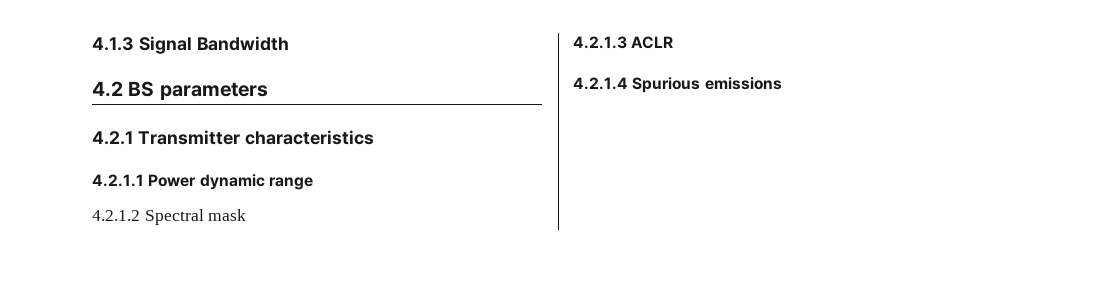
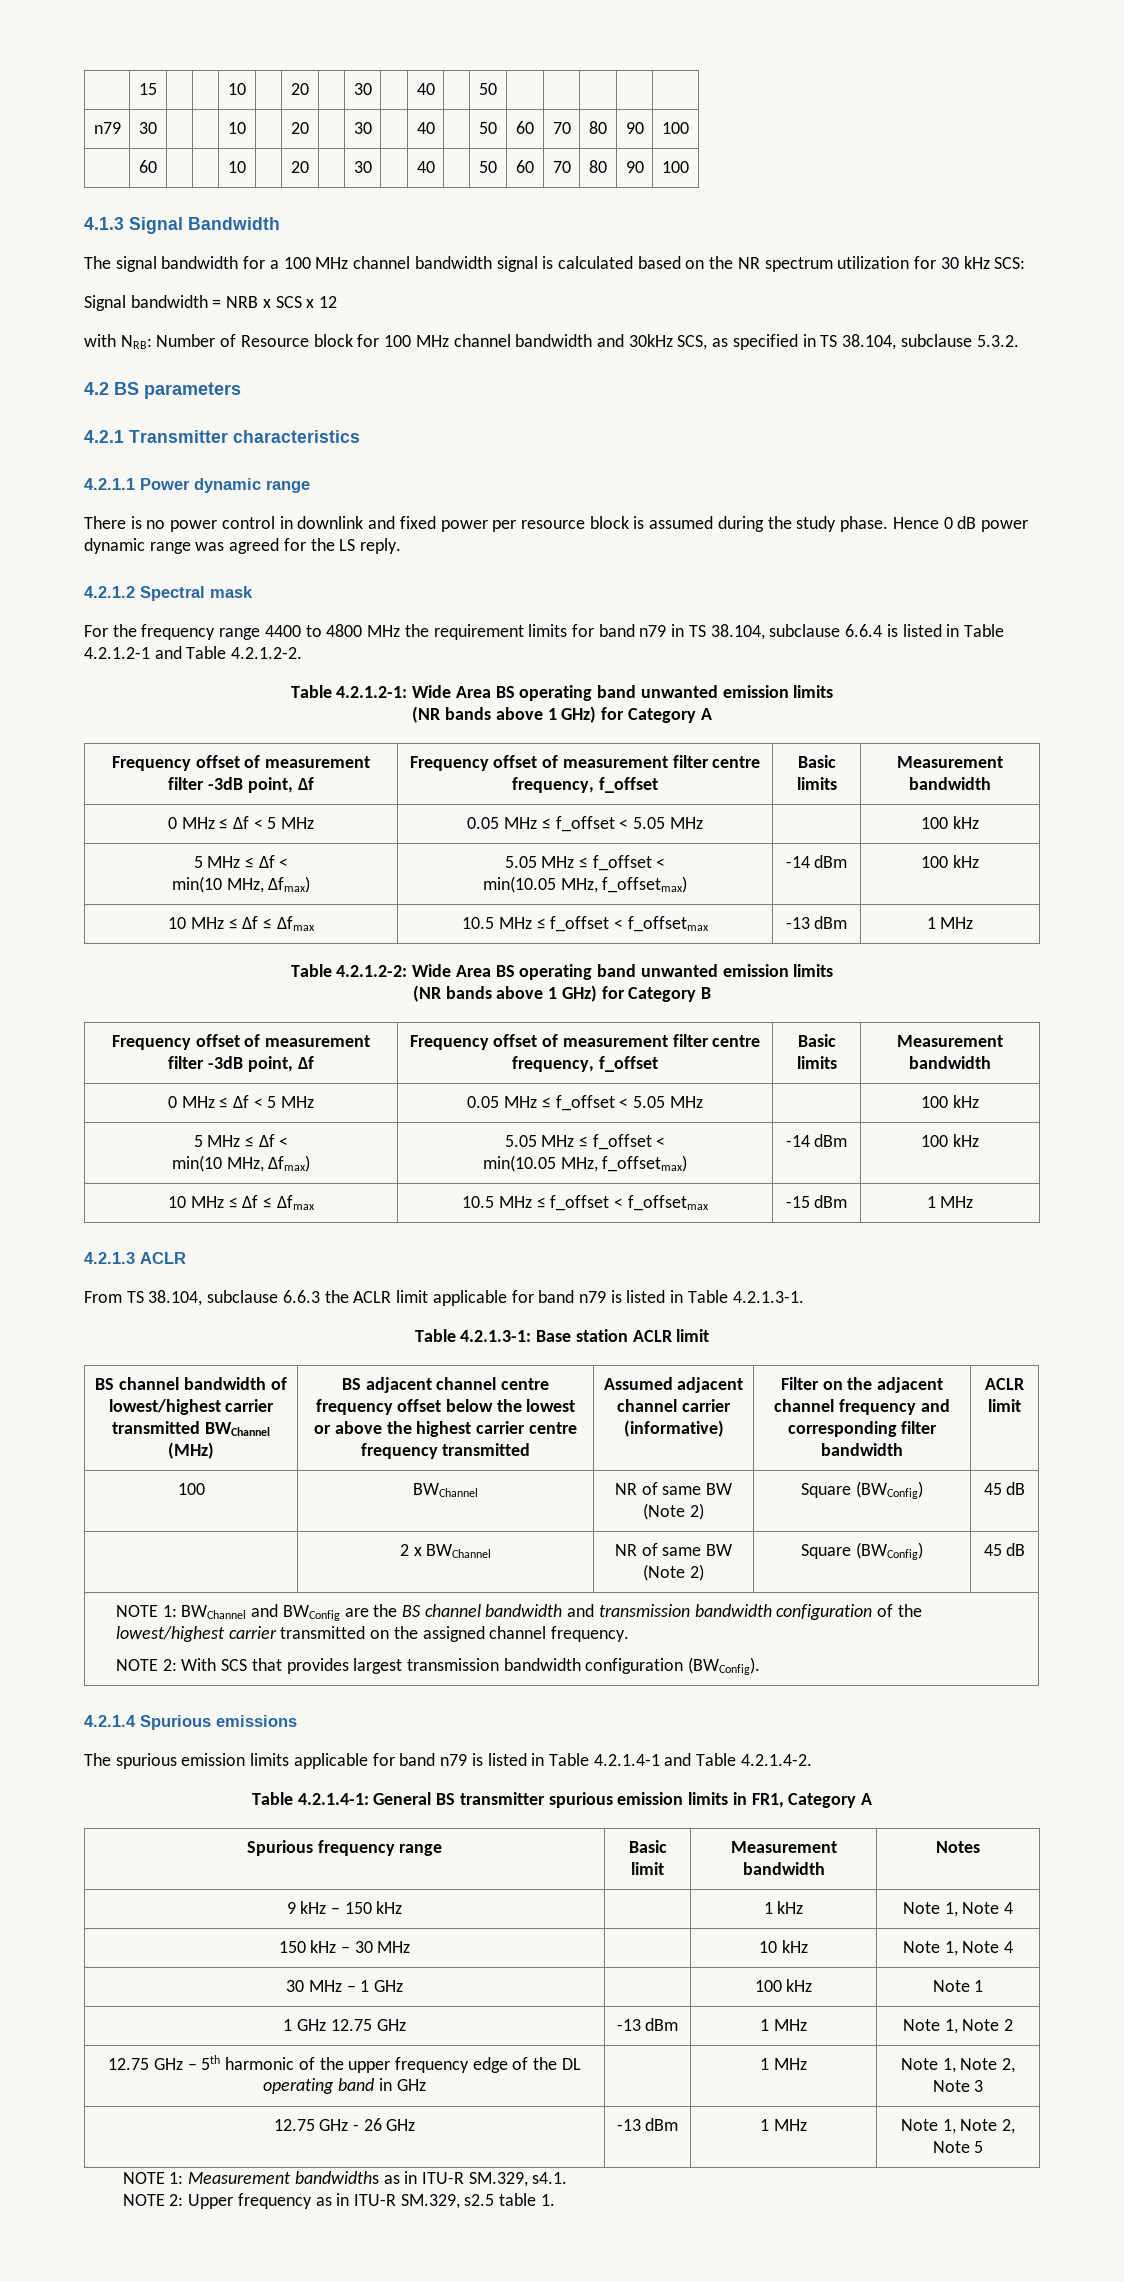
+ | 15 | | | 10 | | 20 | | 30 | | 40 | | 50 | | | | |
+ n79 | 30 | | | 10 | | 20 | | 30 | | 40 | | 50 | 60 | 70 | 80 | 90 | 100
+ | 60 | | | 10 | | 20 | | 30 | | 40 | | 50 | 60 | 70 | 80 | 90 | 100
  4.1.3 Signal Bandwidth
+ The signal bandwidth for a 100 MHz channel bandwidth signal is calculated based on the NR spectrum utilization for 30 kHz SCS:
+ Signal bandwidth = NRB x SCS x 12
+ with NRB: Number of Resource block for 100 MHz channel bandwidth and 30kHz SCS, as specified in TS 38.104, subclause 5.3.2.
+ There is no power control in downlink and fixed power per resource block is assumed during the study phase. Hence 0 dB power dynamic range was agreed for the LS reply.
  4.2.1.2 Spectral mask
+ For the frequency range 4400 to 4800 MHz the requirement limits for band n79 in TS 38.104, subclause 6.6.4 is listed in Table 4.2.1.2-1 and Table 4.2.1.2-2.
+ Table 4.2.1.2-1: Wide Area BS operating band unwanted emission limits
+ (NR bands above 1 GHz) for Category A
+ Frequency offset of measurement filter -3dB point, Δf | Frequency offset of measurement filter centre frequency, f_offset | Basic limits | Measurement bandwidth
+ 0 MHz ≤ Δf < 5 MHz | 0.05 MHz ≤ f_offset < 5.05 MHz | | 100 kHz
+ 5 MHz ≤ Δf <
+ min(10 MHz, Δfmax) | 5.05 MHz ≤ f_offset <
+ min(10.05 MHz, f_offsetmax) | -14 dBm | 100 kHz
+ 10 MHz ≤ Δf ≤ Δfmax | 10.5 MHz ≤ f_offset < f_offsetmax | -13 dBm | 1 MHz
+ Table 4.2.1.2-2: Wide Area BS operating band unwanted emission limits
+ (NR bands above 1 GHz) for Category B
+ Frequency offset of measurement filter -3dB point, Δf | Frequency offset of measurement filter centre frequency, f_offset | Basic limits | Measurement bandwidth
+ 0 MHz ≤ Δf < 5 MHz | 0.05 MHz ≤ f_offset < 5.05 MHz | | 100 kHz
+ 5 MHz ≤ Δf <
+ min(10 MHz, Δfmax) | 5.05 MHz ≤ f_offset <
+ min(10.05 MHz, f_offsetmax) | -14 dBm | 100 kHz
+ 10 MHz ≤ Δf ≤ Δfmax | 10.5 MHz ≤ f_offset < f_offsetmax | -15 dBm | 1 MHz
  4.2.1.3 ACLR
+ From TS 38.104, subclause 6.6.3 the ACLR limit applicable for band n79 is listed in Table 4.2.1.3-1.
+ Table 4.2.1.3-1: Base station ACLR limit
+ BS channel bandwidth of lowest/highest carrier transmitted BWChannel (MHz) | BS adjacent channel centre frequency offset below the lowest or above the highest carrier centre frequency transmitted | Assumed adjacent channel carrier (informative) | Filter on the adjacent channel frequency and corresponding filter bandwidth | ACLR limit
+ 100 | BWChannel | NR of same BW (Note 2) | Square (BWConfig) | 45 dB
+ | 2 x BWChannel | NR of same BW (Note 2) | Square (BWConfig) | 45 dB
+ NOTE 1: BWChannel and BWConfig are the BS channel bandwidth and transmission bandwidth configuration of the lowest/highest carrier transmitted on the assigned channel frequency.
+ NOTE 2: With SCS that provides largest transmission bandwidth configuration (BWConfig).
  4.2.1.4 Spurious emissions
+ The spurious emission limits applicable for band n79 is listed in Table 4.2.1.4-1 and Table 4.2.1.4-2.
+ Table 4.2.1.4-1: General BS transmitter spurious emission limits in FR1, Category A
+ Spurious frequency range | Basic limit | Measurement bandwidth | Notes
+ 9 kHz – 150 kHz | | 1 kHz | Note 1, Note 4
+ 150 kHz – 30 MHz | | 10 kHz | Note 1, Note 4
+ 30 MHz – 1 GHz | | 100 kHz | Note 1
+ 1 GHz 12.75 GHz | -13 dBm | 1 MHz | Note 1, Note 2
+ 12.75 GHz – 5th harmonic of the upper frequency edge of the DL operating band in GHz | | 1 MHz | Note 1, Note 2, Note 3
+ 12.75 GHz - 26 GHz | -13 dBm | 1 MHz | Note 1, Note 2, Note 5
+ NOTE 1: Measurement bandwidths as in ITU-R SM.329, s4.1.
+ NOTE 2: Upper frequency as in ITU-R SM.329, s2.5 table 1.

